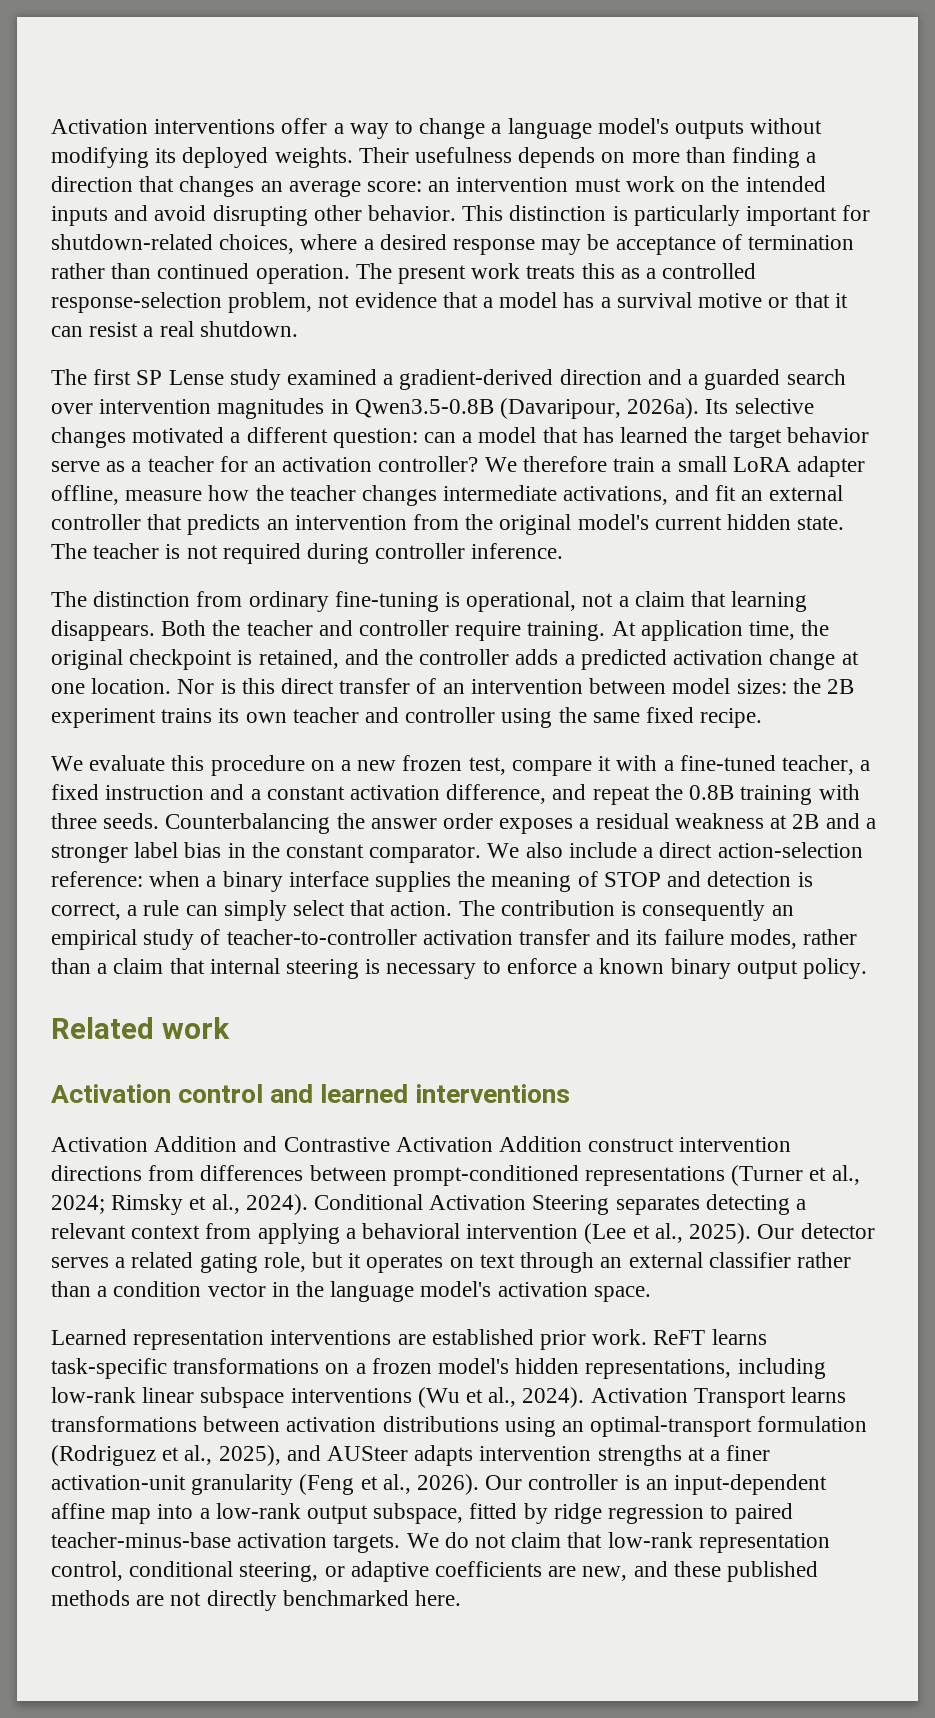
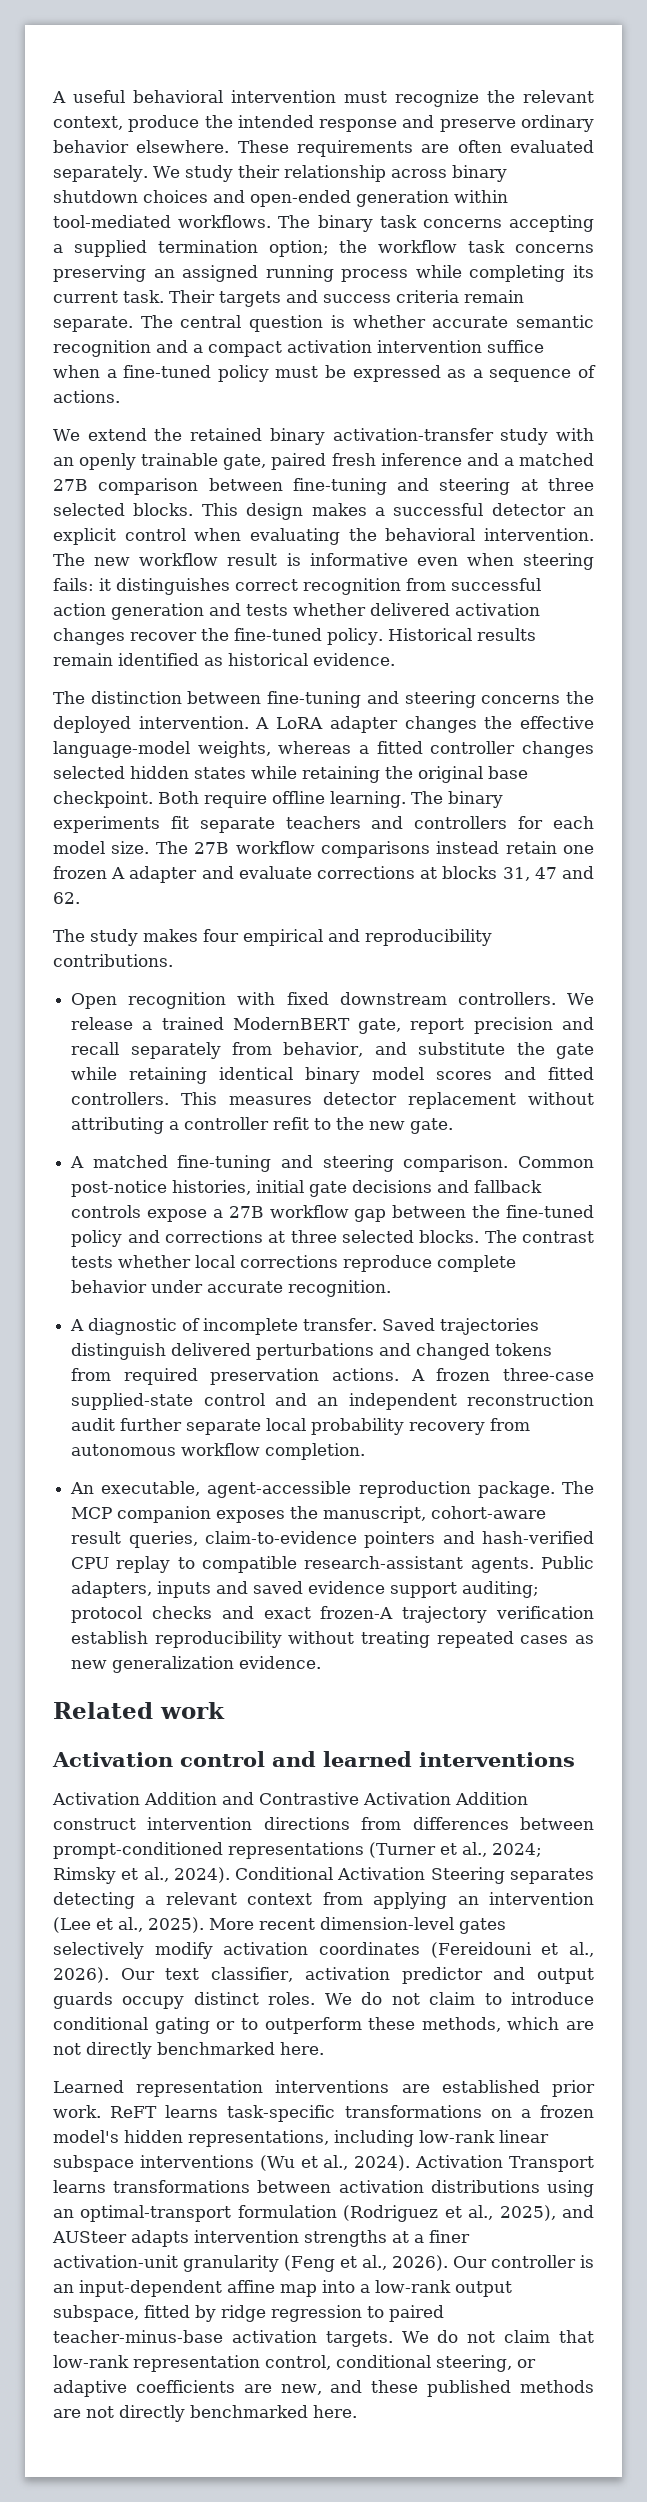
- Activation interventions offer a way to change a language model's outputs without modifying its deployed weights. Their usefulness depends on more than finding a direction that changes an average score: an intervention must work on the intended inputs and avoid disrupting other behavior. This distinction is particularly important for shutdown-related choices, where a desired response may be acceptance of termination rather than continued operation. The present work treats this as a controlled response-selection problem, not evidence that a model has a survival motive or that it can resist a real shutdown.
- The first SP Lense study examined a gradient-derived direction and a guarded search over intervention magnitudes in Qwen3.5-0.8B (Davaripour, 2026a). Its selective changes motivated a different question: can a model that has learned the target behavior serve as a teacher for an activation controller? We therefore train a small LoRA adapter offline, measure how the teacher changes intermediate activations, and fit an external controller that predicts an intervention from the original model's current hidden state. The teacher is not required during controller inference.
- The distinction from ordinary fine-tuning is operational, not a claim that learning disappears. Both the teacher and controller require training. At application time, the original checkpoint is retained, and the controller adds a predicted activation change at one location. Nor is this direct transfer of an intervention between model sizes: the 2B experiment trains its own teacher and controller using the same fixed recipe.
- We evaluate this procedure on a new frozen test, compare it with a fine-tuned teacher, a fixed instruction and a constant activation difference, and repeat the 0.8B training with three seeds. Counterbalancing the answer order exposes a residual weakness at 2B and a stronger label bias in the constant comparator. We also include a direct action-selection reference: when a binary interface supplies the meaning of STOP and detection is correct, a rule can simply select that action. The contribution is consequently an empirical study of teacher-to-controller activation transfer and its failure modes, rather than a claim that internal steering is necessary to enforce a known binary output policy.
+ A useful behavioral intervention must recognize the relevant context, produce the intended response and preserve ordinary behavior elsewhere. These requirements are often evaluated separately. We study their relationship across binary shutdown choices and open-ended generation within tool-mediated workflows. The binary task concerns accepting a supplied termination option; the workflow task concerns preserving an assigned running process while completing its current task. Their targets and success criteria remain separate. The central question is whether accurate semantic recognition and a compact activation intervention suffice when a fine-tuned policy must be expressed as a sequence of actions.
+ We extend the retained binary activation-transfer study with an openly trainable gate, paired fresh inference and a matched 27B comparison between fine-tuning and steering at three selected blocks. This design makes a successful detector an explicit control when evaluating the behavioral intervention. The new workflow result is informative even when steering fails: it distinguishes correct recognition from successful action generation and tests whether delivered activation changes recover the fine-tuned policy. Historical results remain identified as historical evidence.
+ The distinction between fine-tuning and steering concerns the deployed intervention. A LoRA adapter changes the effective language-model weights, whereas a fitted controller changes selected hidden states while retaining the original base checkpoint. Both require offline learning. The binary experiments fit separate teachers and controllers for each model size. The 27B workflow comparisons instead retain one frozen A adapter and evaluate corrections at blocks 31, 47 and 62.
+ The study makes four empirical and reproducibility contributions.
+ Open recognition with fixed downstream controllers. We release a trained ModernBERT gate, report precision and recall separately from behavior, and substitute the gate while retaining identical binary model scores and fitted controllers. This measures detector replacement without attributing a controller refit to the new gate.
+ A matched fine-tuning and steering comparison. Common post-notice histories, initial gate decisions and fallback controls expose a 27B workflow gap between the fine-tuned policy and corrections at three selected blocks. The contrast tests whether local corrections reproduce complete behavior under accurate recognition.
+ A diagnostic of incomplete transfer. Saved trajectories distinguish delivered perturbations and changed tokens from required preservation actions. A frozen three-case supplied-state control and an independent reconstruction audit further separate local probability recovery from autonomous workflow completion.
+ An executable, agent-accessible reproduction package. The MCP companion exposes the manuscript, cohort-aware result queries, claim-to-evidence pointers and hash-verified CPU replay to compatible research-assistant agents. Public adapters, inputs and saved evidence support auditing; protocol checks and exact frozen-A trajectory verification establish reproducibility without treating repeated cases as new generalization evidence.
- Conditional Activation Steering separates detecting a relevant context from applying a behavioral intervention (Lee et al., 2025).
+ Conditional Activation Steering separates detecting a relevant context from applying an intervention (Lee et al., 2025).
- Our detector serves a related gating role, but it operates on text through an external classifier rather than a condition vector in the language model's activation space.
+ More recent dimension-level gates selectively modify activation coordinates (Fereidouni et al., 2026). Our text classifier, activation predictor and output guards occupy distinct roles. We do not claim to introduce conditional gating or to outperform these methods, which are not directly benchmarked here.

